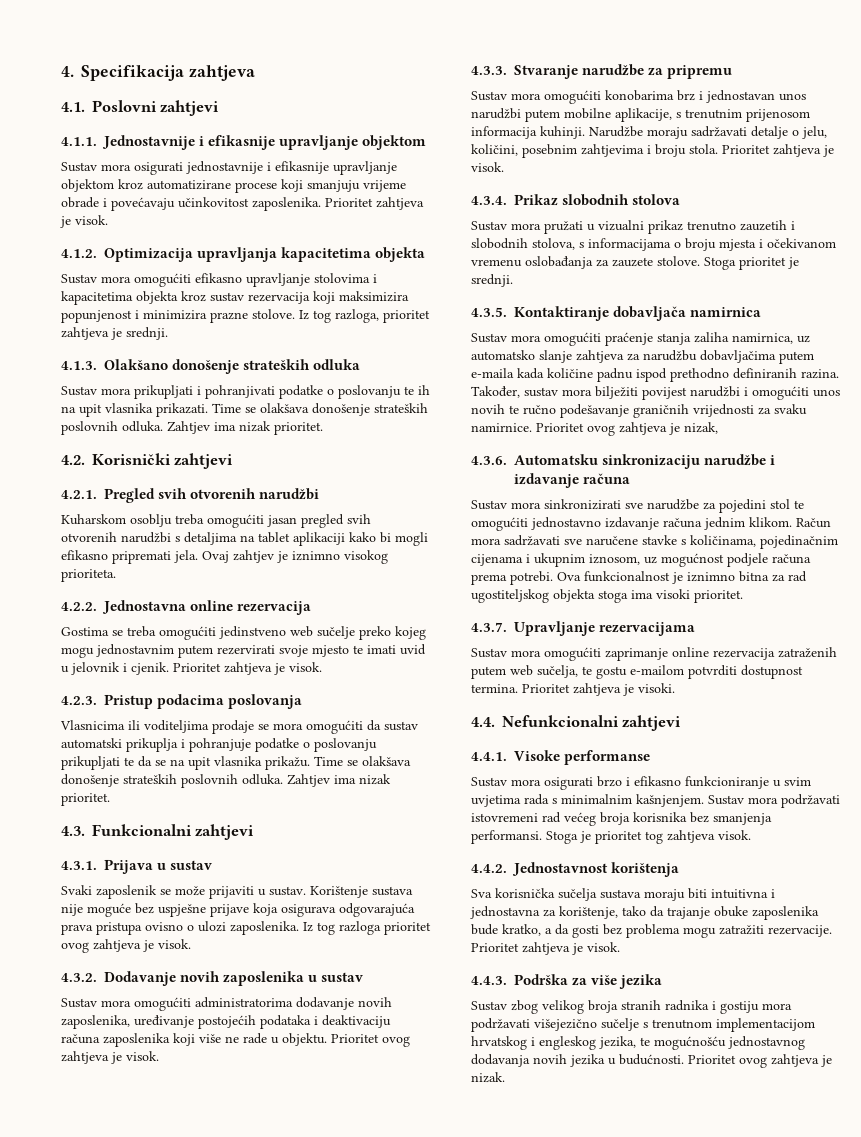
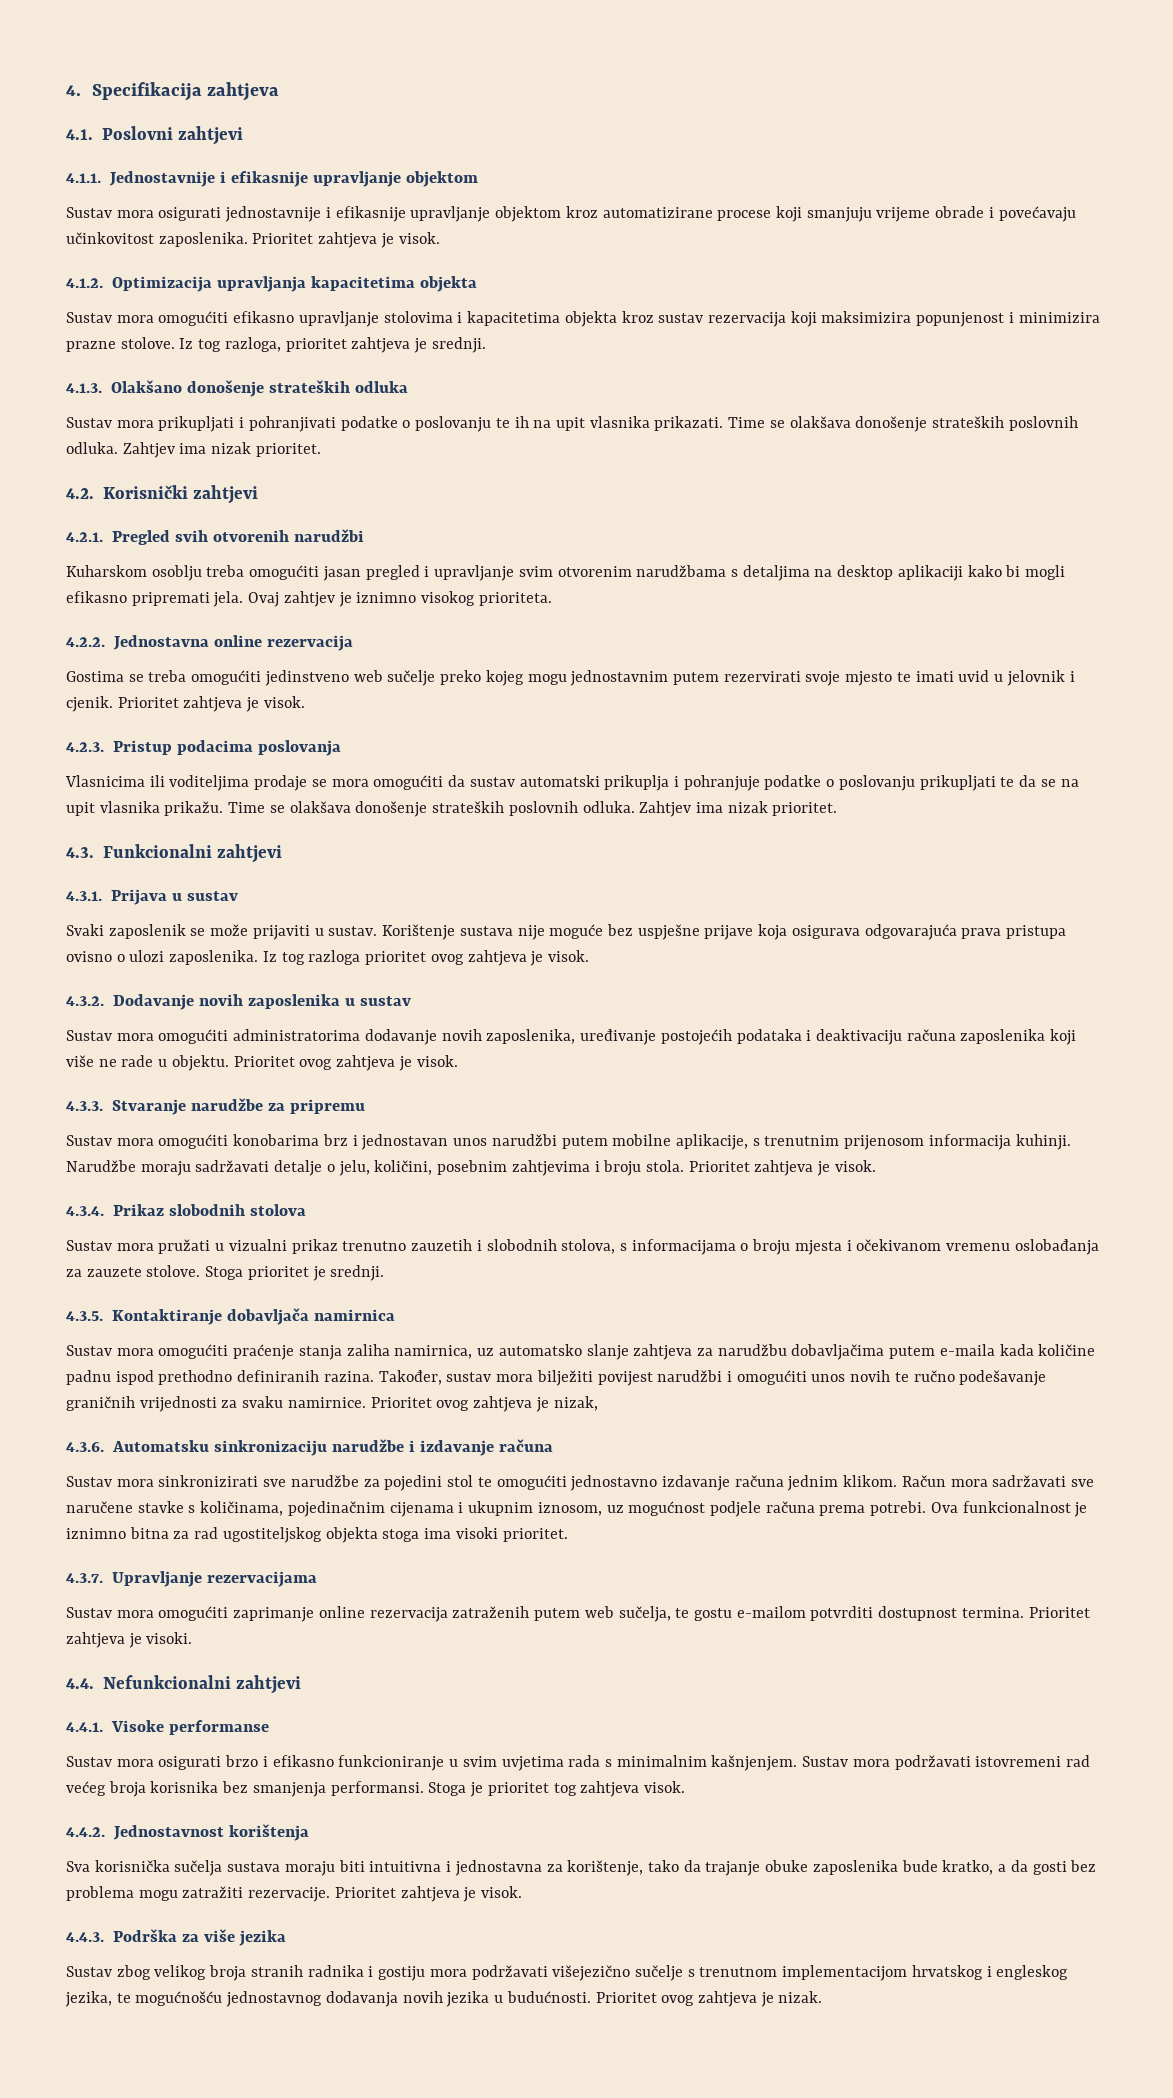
- Kuharskom osoblju treba omogućiti jasan pregled svih otvorenih narudžbi s detaljima na tablet aplikaciji kako bi mogli efikasno pripremati jela.
+ Kuharskom osoblju treba omogućiti jasan pregled i upravljanje svim otvorenim narudžbama s detaljima na desktop aplikaciji kako bi mogli efikasno pripremati jela.

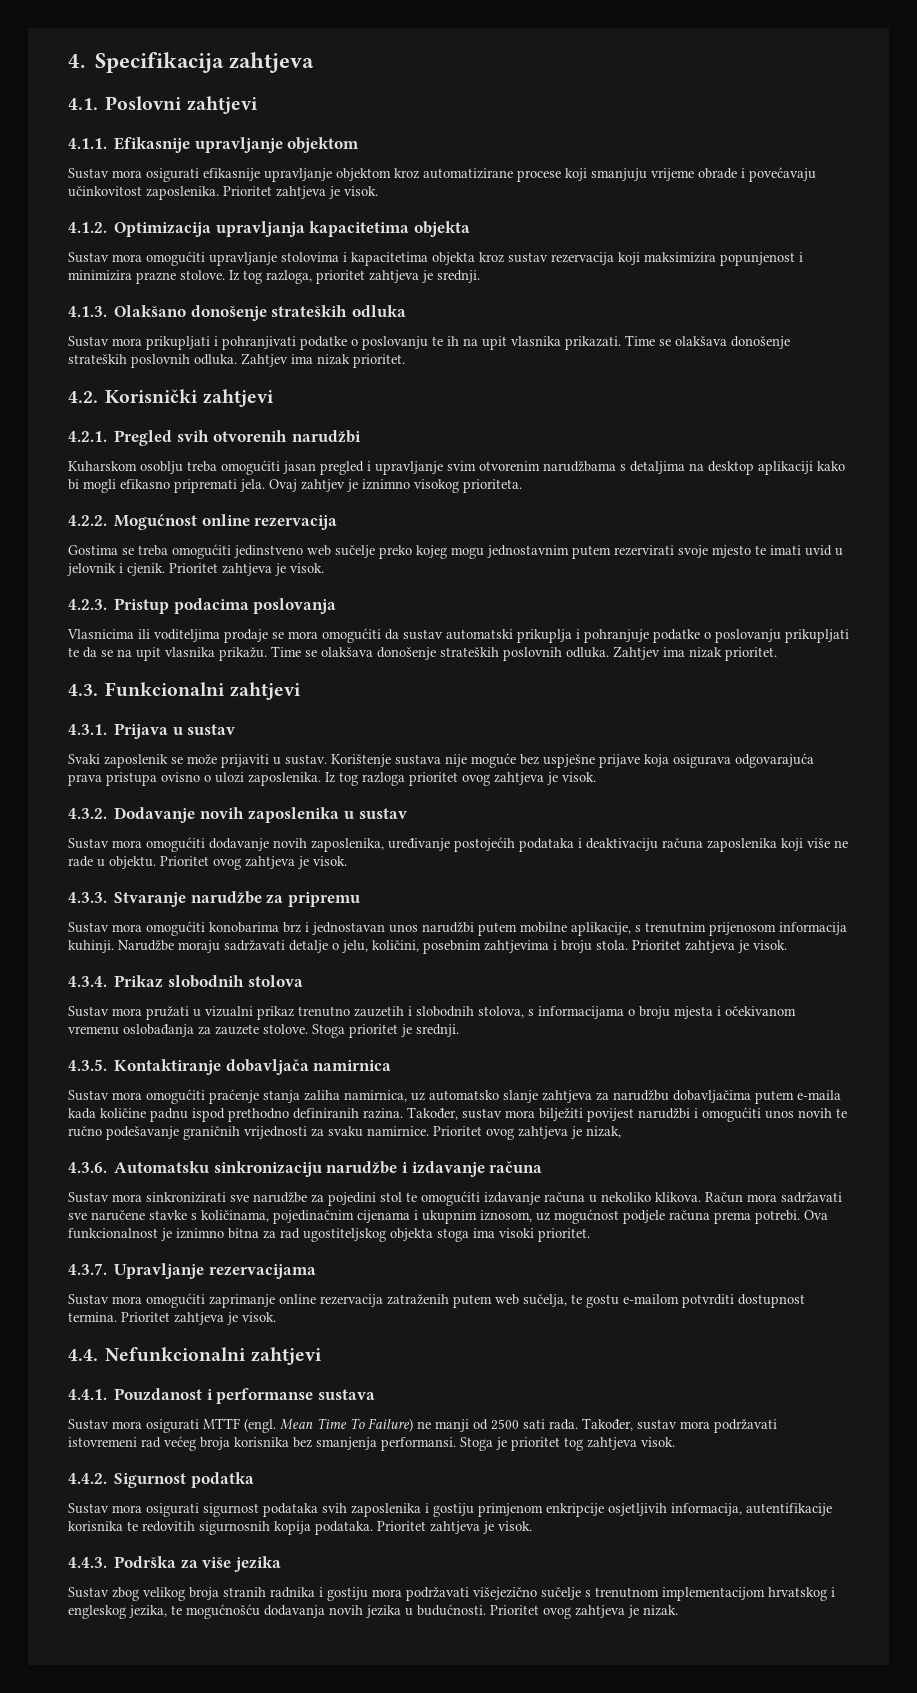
- 4.1.1. Jednostavnije i efikasnije upravljanje objektom
+ 4.1.1. Efikasnije upravljanje objektom
- Sustav mora osigurati jednostavnije i efikasnije upravljanje objektom kroz automatizirane procese koji smanjuju vrijeme obrade i povećavaju učinkovitost zaposlenika.
+ Sustav mora osigurati efikasnije upravljanje objektom kroz automatizirane procese koji smanjuju vrijeme obrade i povećavaju učinkovitost zaposlenika.
- Sustav mora omogućiti efikasno upravljanje stolovima i kapacitetima objekta kroz sustav rezervacija koji maksimizira popunjenost i minimizira prazne stolove.
+ Sustav mora omogućiti upravljanje stolovima i kapacitetima objekta kroz sustav rezervacija koji maksimizira popunjenost i minimizira prazne stolove.
- 4.2.2. Jednostavna online rezervacija
+ 4.2.2. Mogućnost online rezervacija
- Sustav mora omogućiti administratorima dodavanje novih zaposlenika, uređivanje postojećih podataka i deaktivaciju računa zaposlenika koji više ne rade u objektu.
+ Sustav mora omogućiti dodavanje novih zaposlenika, uređivanje postojećih podataka i deaktivaciju računa zaposlenika koji više ne rade u objektu.
- Sustav mora sinkronizirati sve narudžbe za pojedini stol te omogućiti jednostavno izdavanje računa jednim klikom.
+ Sustav mora sinkronizirati sve narudžbe za pojedini stol te omogućiti izdavanje računa u nekoliko klikova.
- Sustav mora omogućiti zaprimanje online rezervacija zatraženih putem web sučelja, te gostu e-mailom potvrditi dostupnost termina. Prioritet zahtjeva je visoki.
+ Sustav mora omogućiti zaprimanje online rezervacija zatraženih putem web sučelja, te gostu e-mailom potvrditi dostupnost termina. Prioritet zahtjeva je visok.
- 4.4.1. Visoke performanse
- Sustav mora osigurati brzo i efikasno funkcioniranje u svim uvjetima rada s minimalnim kašnjenjem. Sustav mora podržavati istovremeni rad većeg broja korisnika bez smanjenja performansi.
+ 4.4.1. Pouzdanost i performanse sustava
+ Sustav mora osigurati MTTF (engl. Mean Time To Failure) ne manji od 2500 sati rada. Također, sustav mora podržavati istovremeni rad većeg broja korisnika bez smanjenja performansi.
- 4.4.2. Jednostavnost korištenja
- Sva korisnička sučelja sustava moraju biti intuitivna i jednostavna za korištenje, tako da trajanje obuke zaposlenika bude kratko, a da gosti bez problema mogu zatražiti rezervacije.
+ 4.4.2. Sigurnost podatka
+ Sustav mora osigurati sigurnost podataka svih zaposlenika i gostiju primjenom enkripcije osjetljivih informacija, autentifikacije korisnika te redovitih sigurnosnih kopija podataka.
- Sustav zbog velikog broja stranih radnika i gostiju mora podržavati višejezično sučelje s trenutnom implementacijom hrvatskog i engleskog jezika, te mogućnošću jednostavnog dodavanja novih jezika u budućnosti.
+ Sustav zbog velikog broja stranih radnika i gostiju mora podržavati višejezično sučelje s trenutnom implementacijom hrvatskog i engleskog jezika, te mogućnošću dodavanja novih jezika u budućnosti.

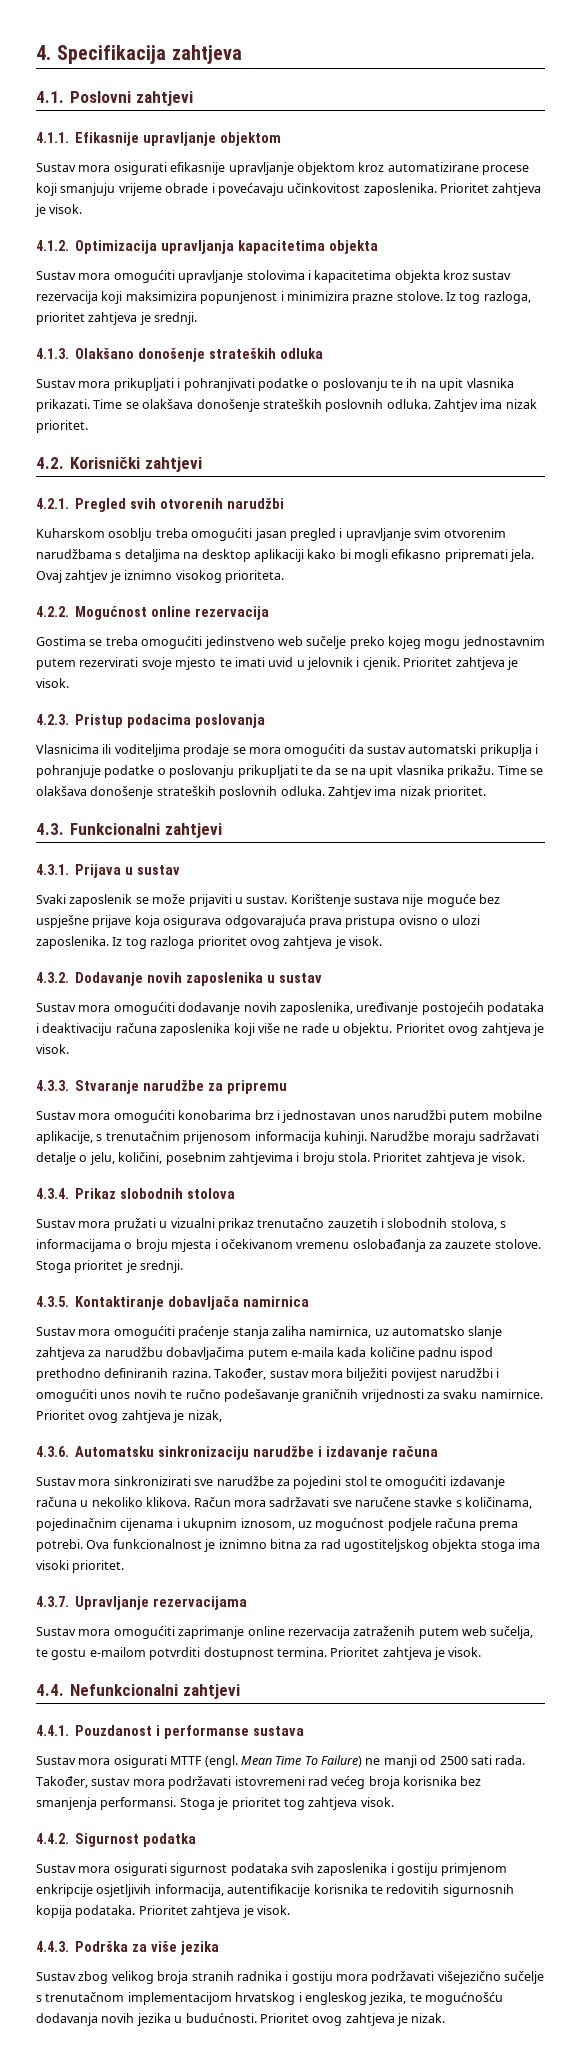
- Sustav mora omogućiti konobarima brz i jednostavan unos narudžbi putem mobilne aplikacije, s trenutnim prijenosom informacija kuhinji.
+ Sustav mora omogućiti konobarima brz i jednostavan unos narudžbi putem mobilne aplikacije, s trenutačnim prijenosom informacija kuhinji.
- Sustav mora pružati u vizualni prikaz trenutno zauzetih i slobodnih stolova, s informacijama o broju mjesta i očekivanom vremenu oslobađanja za zauzete stolove.
+ Sustav mora pružati u vizualni prikaz trenutačno zauzetih i slobodnih stolova, s informacijama o broju mjesta i očekivanom vremenu oslobađanja za zauzete stolove.
- Sustav zbog velikog broja stranih radnika i gostiju mora podržavati višejezično sučelje s trenutnom implementacijom hrvatskog i engleskog jezika, te mogućnošću dodavanja novih jezika u budućnosti.
+ Sustav zbog velikog broja stranih radnika i gostiju mora podržavati višejezično sučelje s trenutačnom implementacijom hrvatskog i engleskog jezika, te mogućnošću dodavanja novih jezika u budućnosti.

